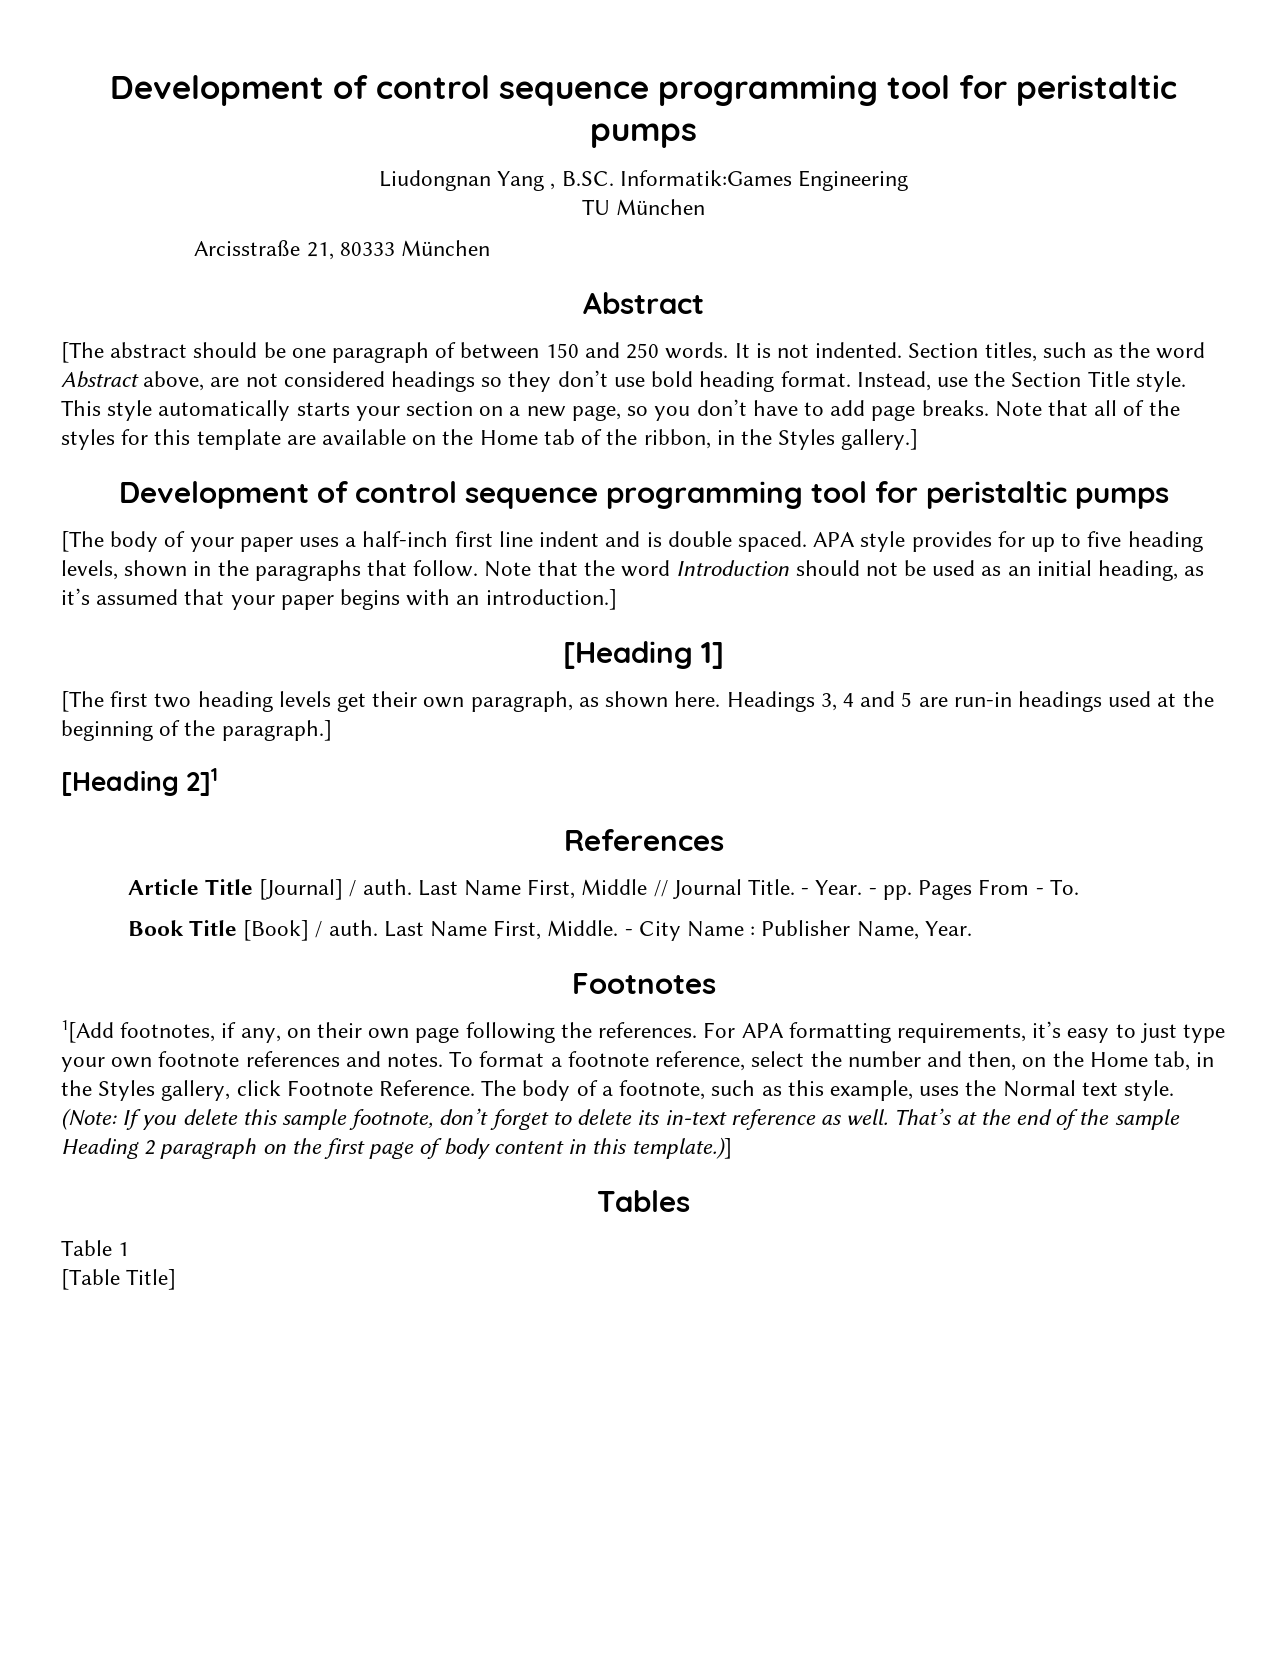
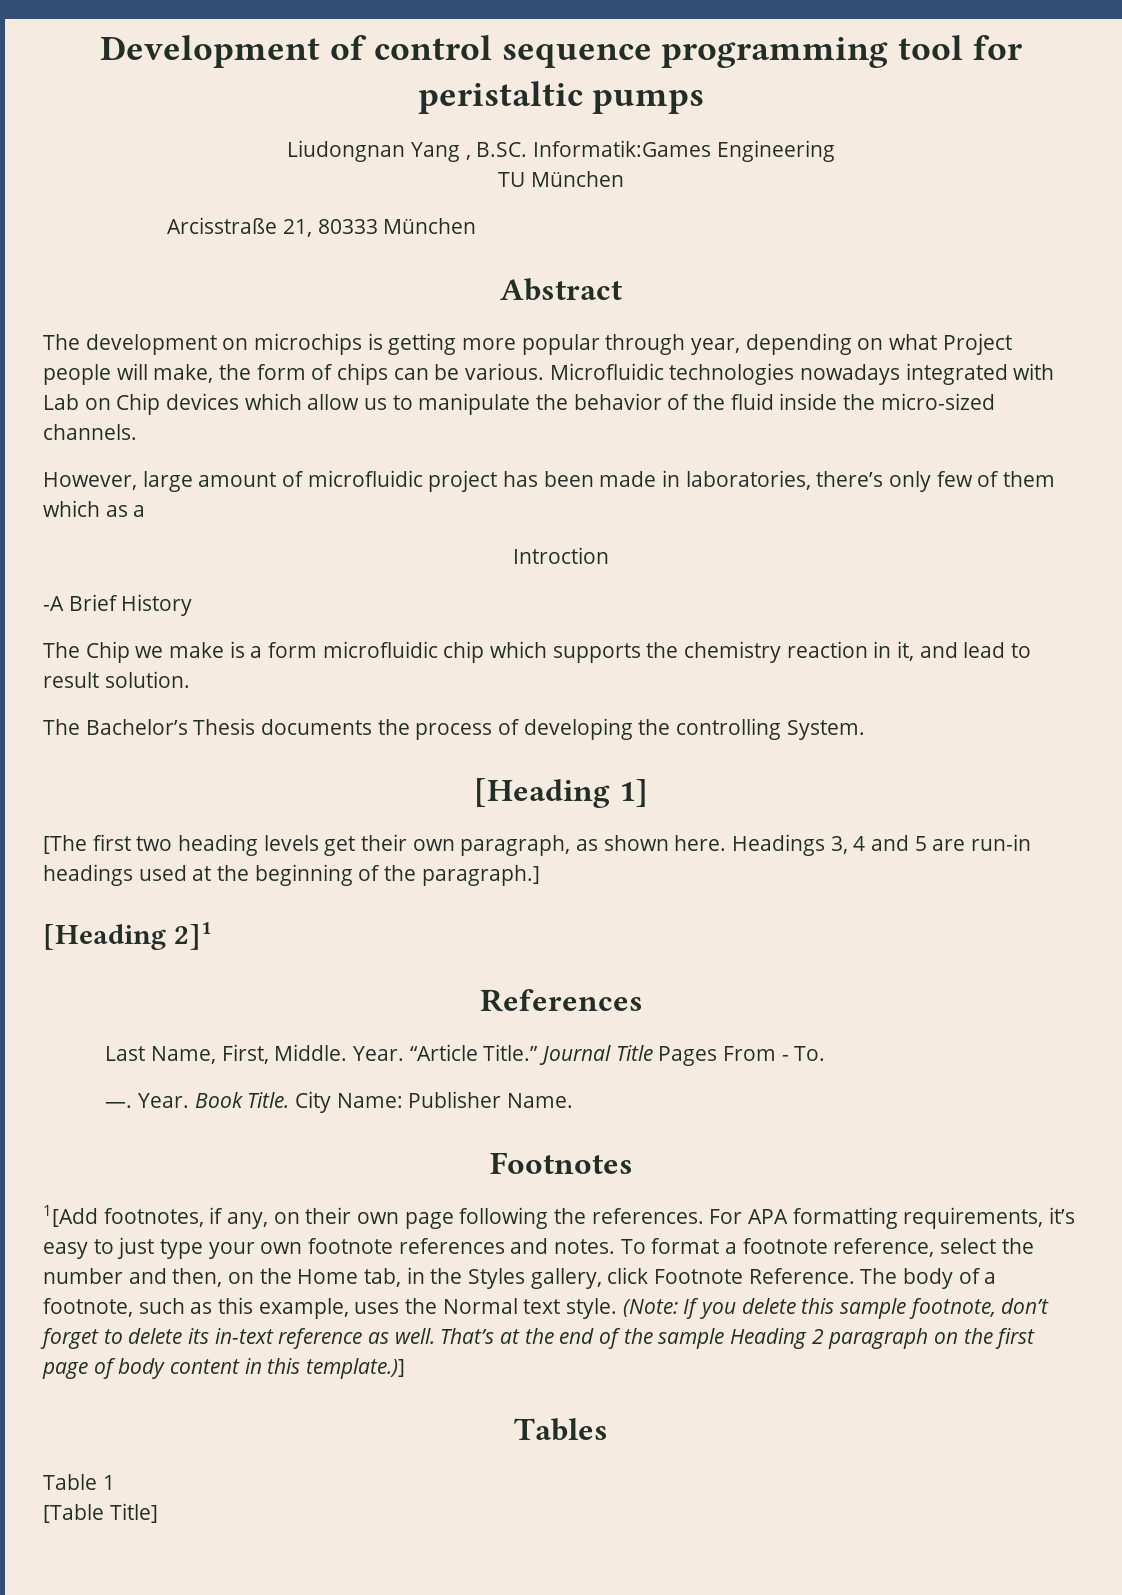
- [The abstract should be one paragraph of between 150 and 250 words. It is not indented. Section titles, such as the word Abstract above, are not considered headings so they don’t use bold heading format. Instead, use the Section Title style. This style automatically starts your section on a new page, so you don’t have to add page breaks. Note that all of the styles for this template are available on the Home tab of the ribbon, in the Styles gallery.]
- Development of control sequence programming tool for peristaltic pumps
- [The body of your paper uses a half-inch first line indent and is double spaced. APA style provides for up to five heading levels, shown in the paragraphs that follow. Note that the word Introduction should not be used as an initial heading, as it’s assumed that your paper begins with an introduction.]
+ The development on microchips is getting more popular through year, depending on what Project people will make, the form of chips can be various. Microfluidic technologies nowadays integrated with Lab on Chip devices which allow us to manipulate the behavior of the fluid inside the micro-sized channels.
+ However, large amount of microfluidic project has been made in laboratories, there’s only few of them which as a
+ Introction
+ -A Brief History
+ The Chip we make is a form microfluidic chip which supports the chemistry reaction in it, and lead to result solution.
+ The Bachelor’s Thesis documents the process of developing the controlling System.
- Article Title [Journal] / auth. Last Name First, Middle // Journal Title. - Year. - pp. Pages From - To.
- Book Title [Book] / auth. Last Name First, Middle. - City Name : Publisher Name, Year.
+ Last Name, First, Middle. Year. “Article Title.” Journal Title Pages From - To.
+ —. Year. Book Title. City Name: Publisher Name.

